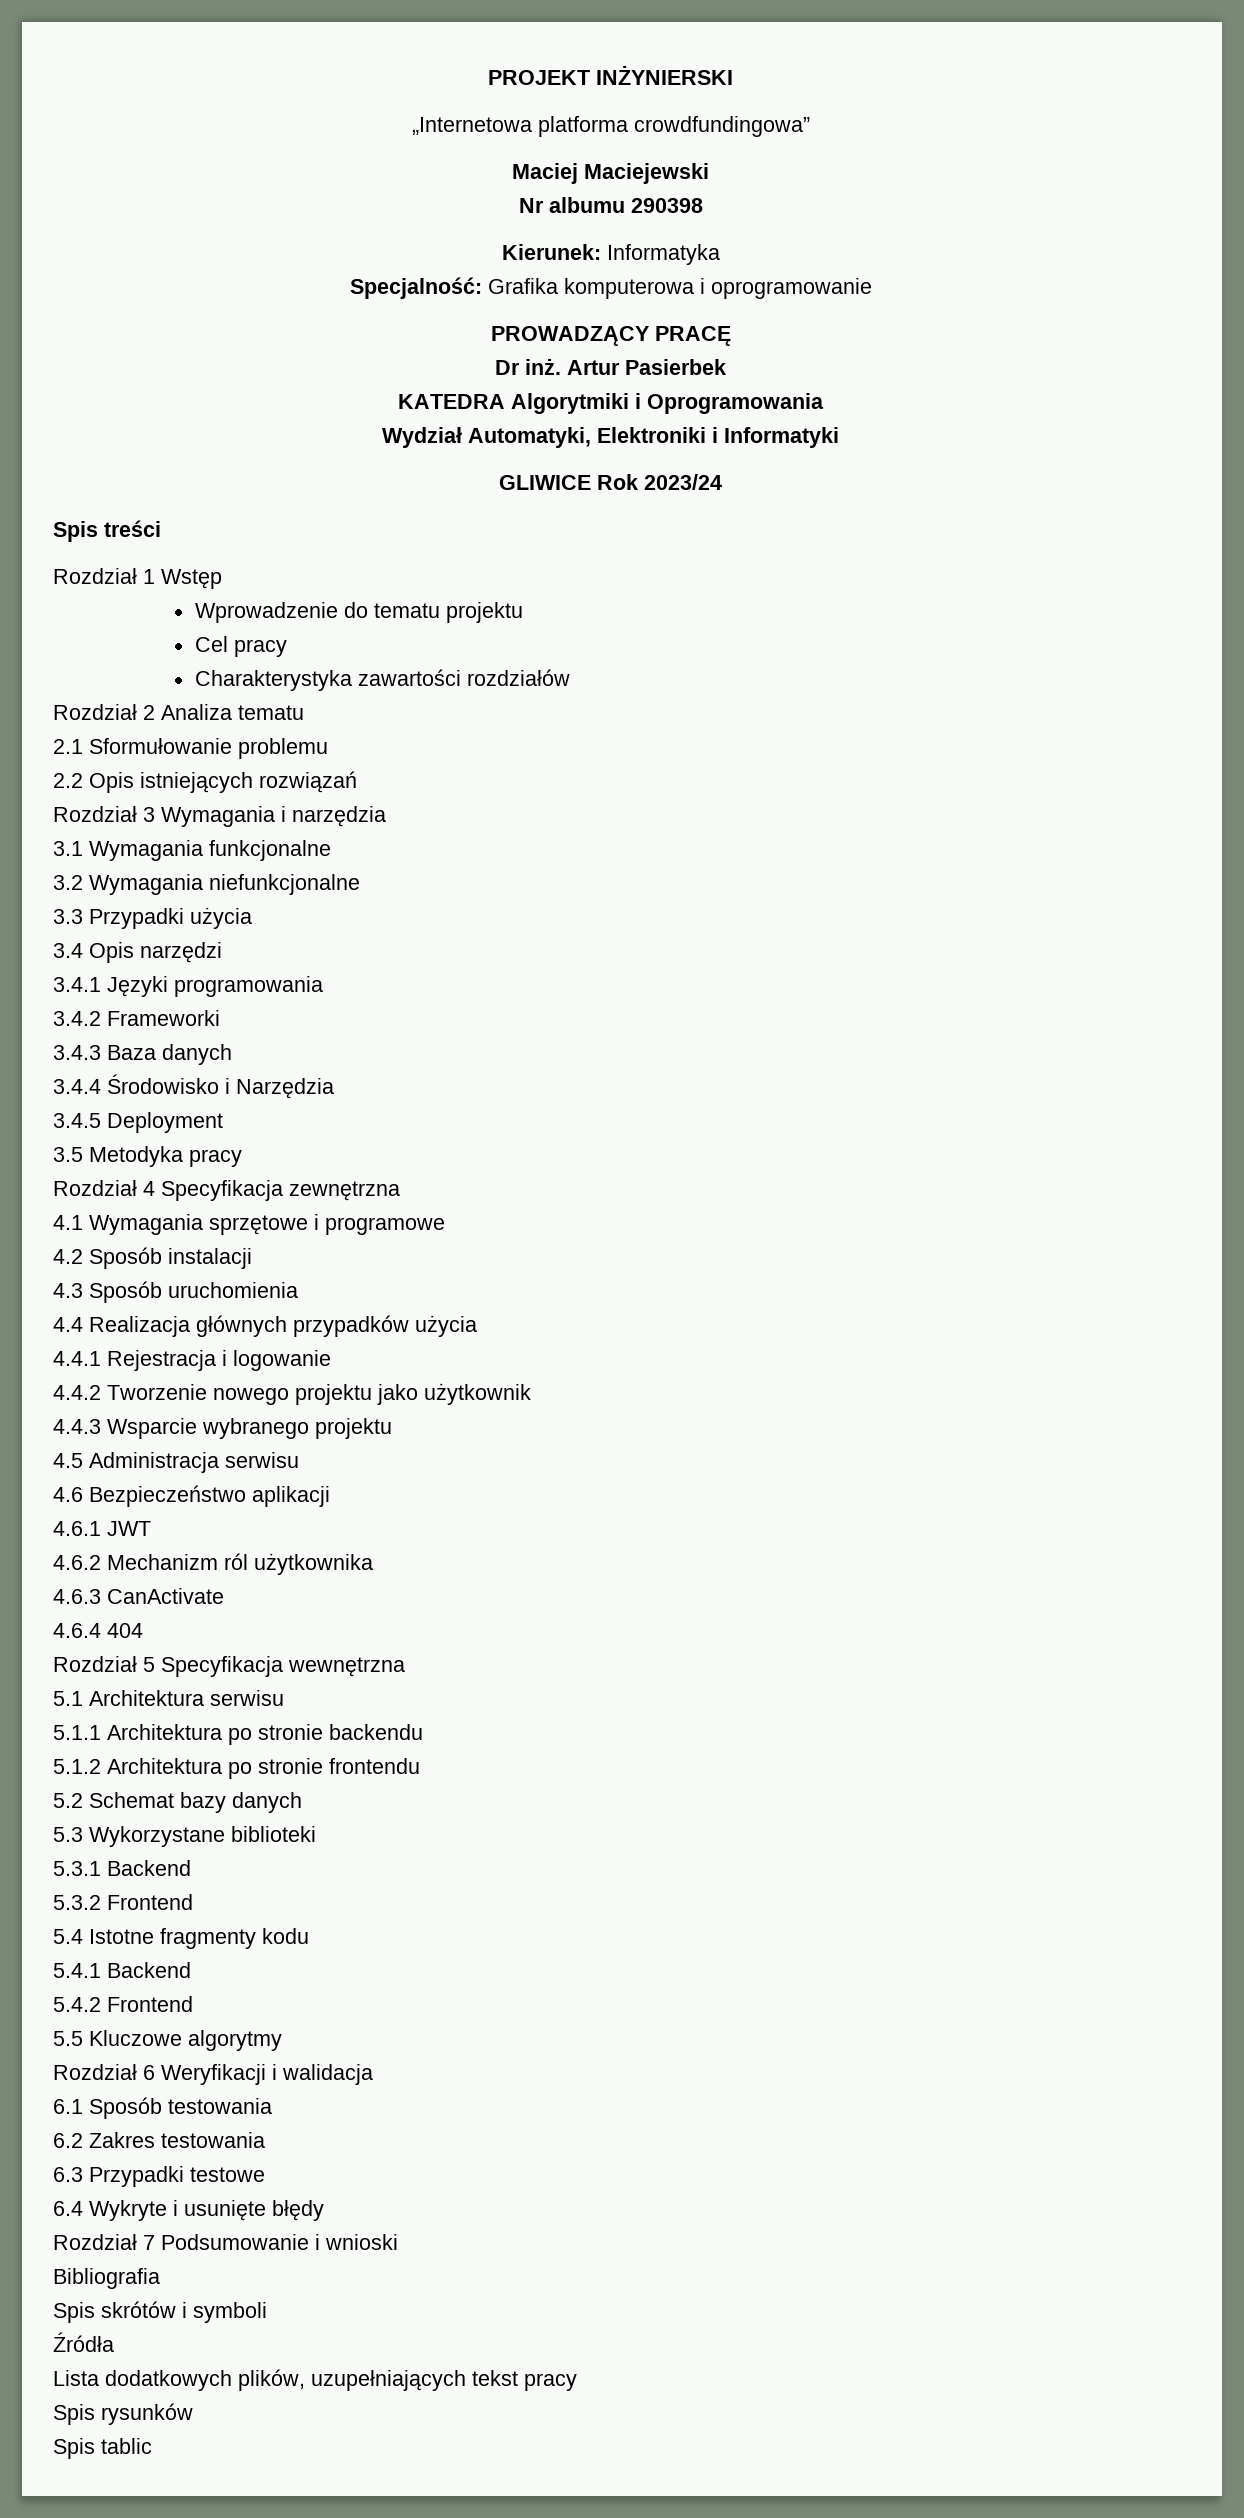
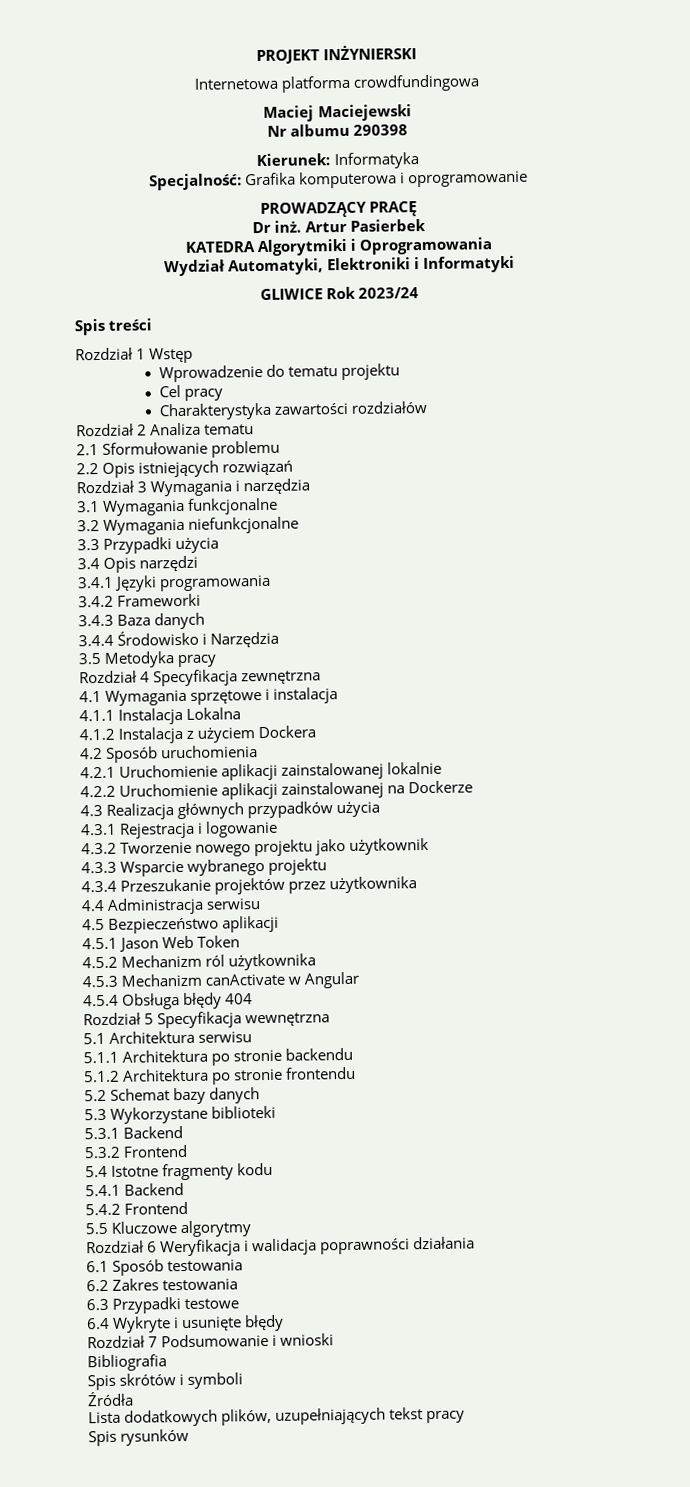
- „Internetowa platforma crowdfundingowa”
+ Internetowa platforma crowdfundingowa
- 3.4.5 Deployment
- 4.1 Wymagania sprzętowe i programowe
- 4.2 Sposób instalacji
- 4.3 Sposób uruchomienia
- 4.4 Realizacja głównych przypadków użycia
+ 4.1 Wymagania sprzętowe i instalacja
+ 4.1.1 Instalacja Lokalna
+ 4.1.2 Instalacja z użyciem Dockera
+ 4.2 Sposób uruchomienia
+ 4.2.1 Uruchomienie aplikacji zainstalowanej lokalnie
+ 4.2.2 Uruchomienie aplikacji zainstalowanej na Dockerze
+ 4.3 Realizacja głównych przypadków użycia
- 4.4.1 Rejestracja i logowanie
+ 4.3.1 Rejestracja i logowanie
- 4.4.2 Tworzenie nowego projektu jako użytkownik
+ 4.3.2 Tworzenie nowego projektu jako użytkownik
- 4.4.3 Wsparcie wybranego projektu
+ 4.3.3 Wsparcie wybranego projektu
- 4.5 Administracja serwisu
+ 4.3.4 Przeszukanie projektów przez użytkownika
+ 4.4 Administracja serwisu
- 4.6 Bezpieczeństwo aplikacji
+ 4.5 Bezpieczeństwo aplikacji
- 4.6.1 JWT
- 4.6.2 Mechanizm ról użytkownika
- 4.6.3 CanActivate
- 4.6.4 404
+ 4.5.1 Jason Web Token
+ 4.5.2 Mechanizm ról użytkownika
+ 4.5.3 Mechanizm canActivate w Angular
+ 4.5.4 Obsługa błędy 404
- Rozdział 6 Weryfikacji i walidacja
+ Rozdział 6 Weryfikacja i walidacja poprawności działania
- Spis tablic

